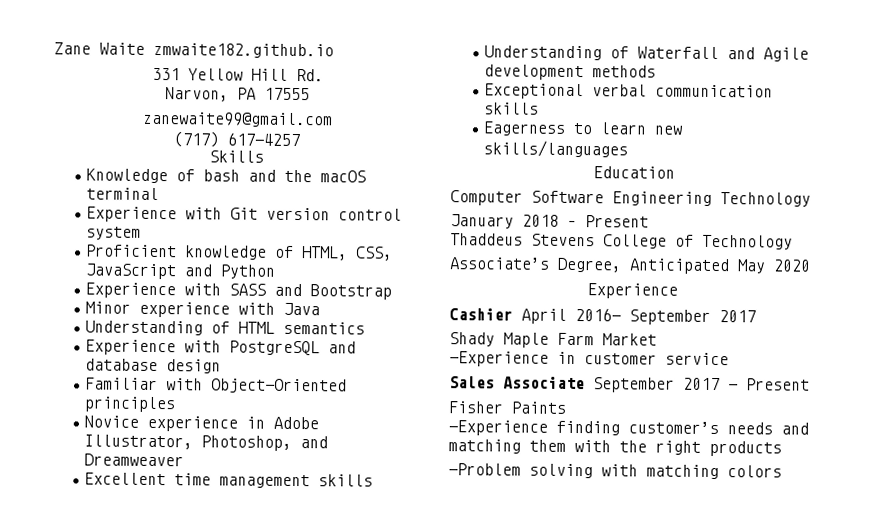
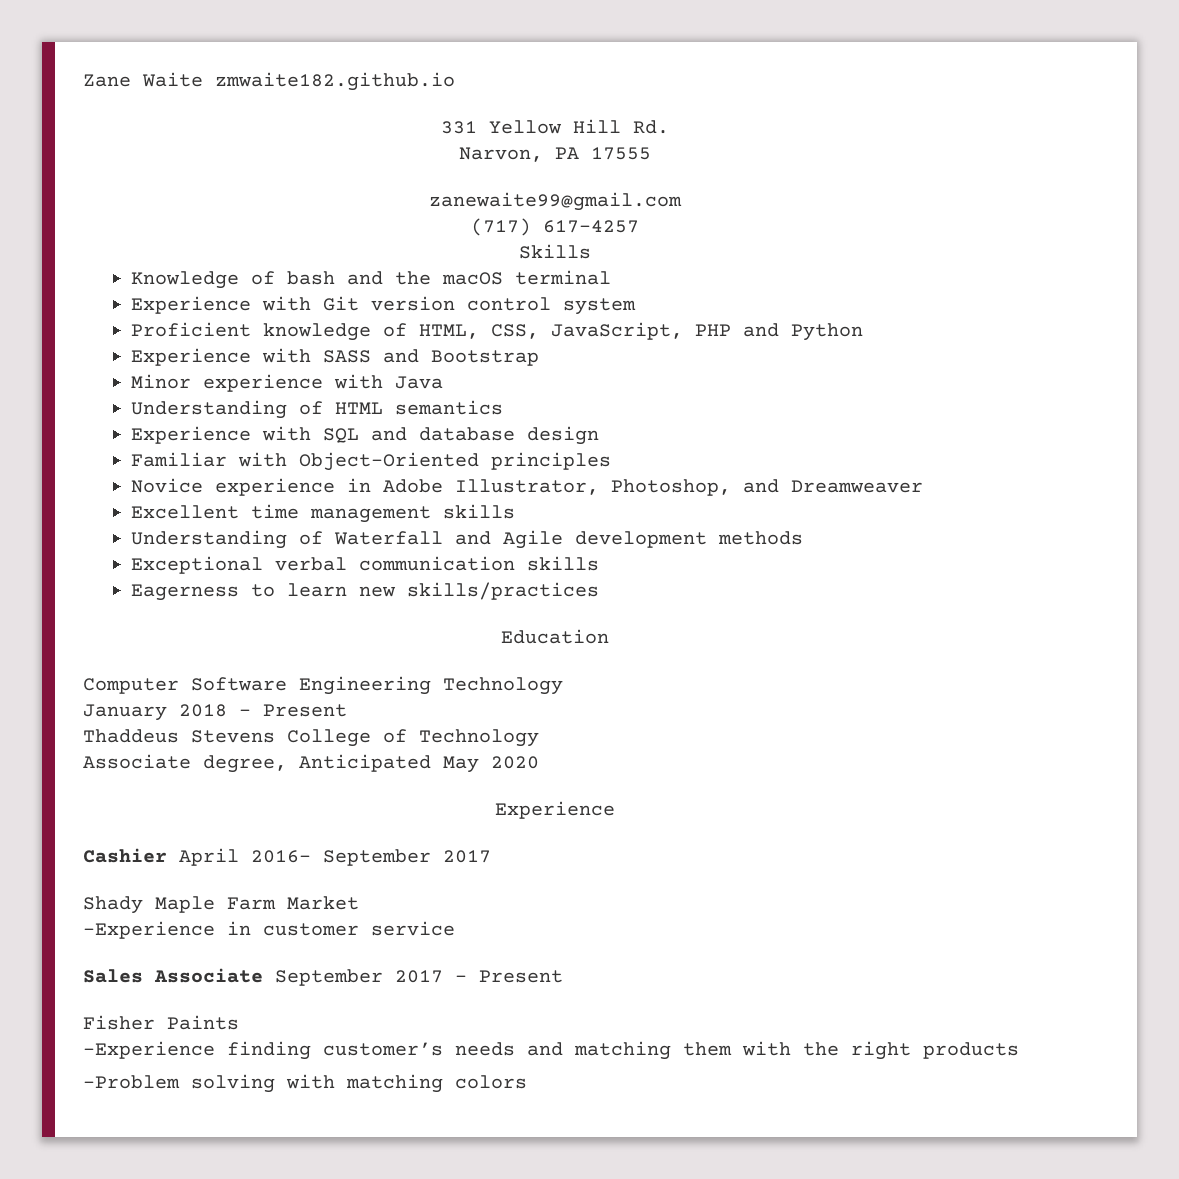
- Proficient knowledge of HTML, CSS, JavaScript and Python
+ Proficient knowledge of HTML, CSS, JavaScript, PHP and Python
- Experience with PostgreSQL and database design
+ Experience with SQL and database design
- Eagerness to learn new skills/languages
+ Eagerness to learn new skills/practices
- Associate’s Degree, Anticipated May 2020
+ Associate degree, Anticipated May 2020

